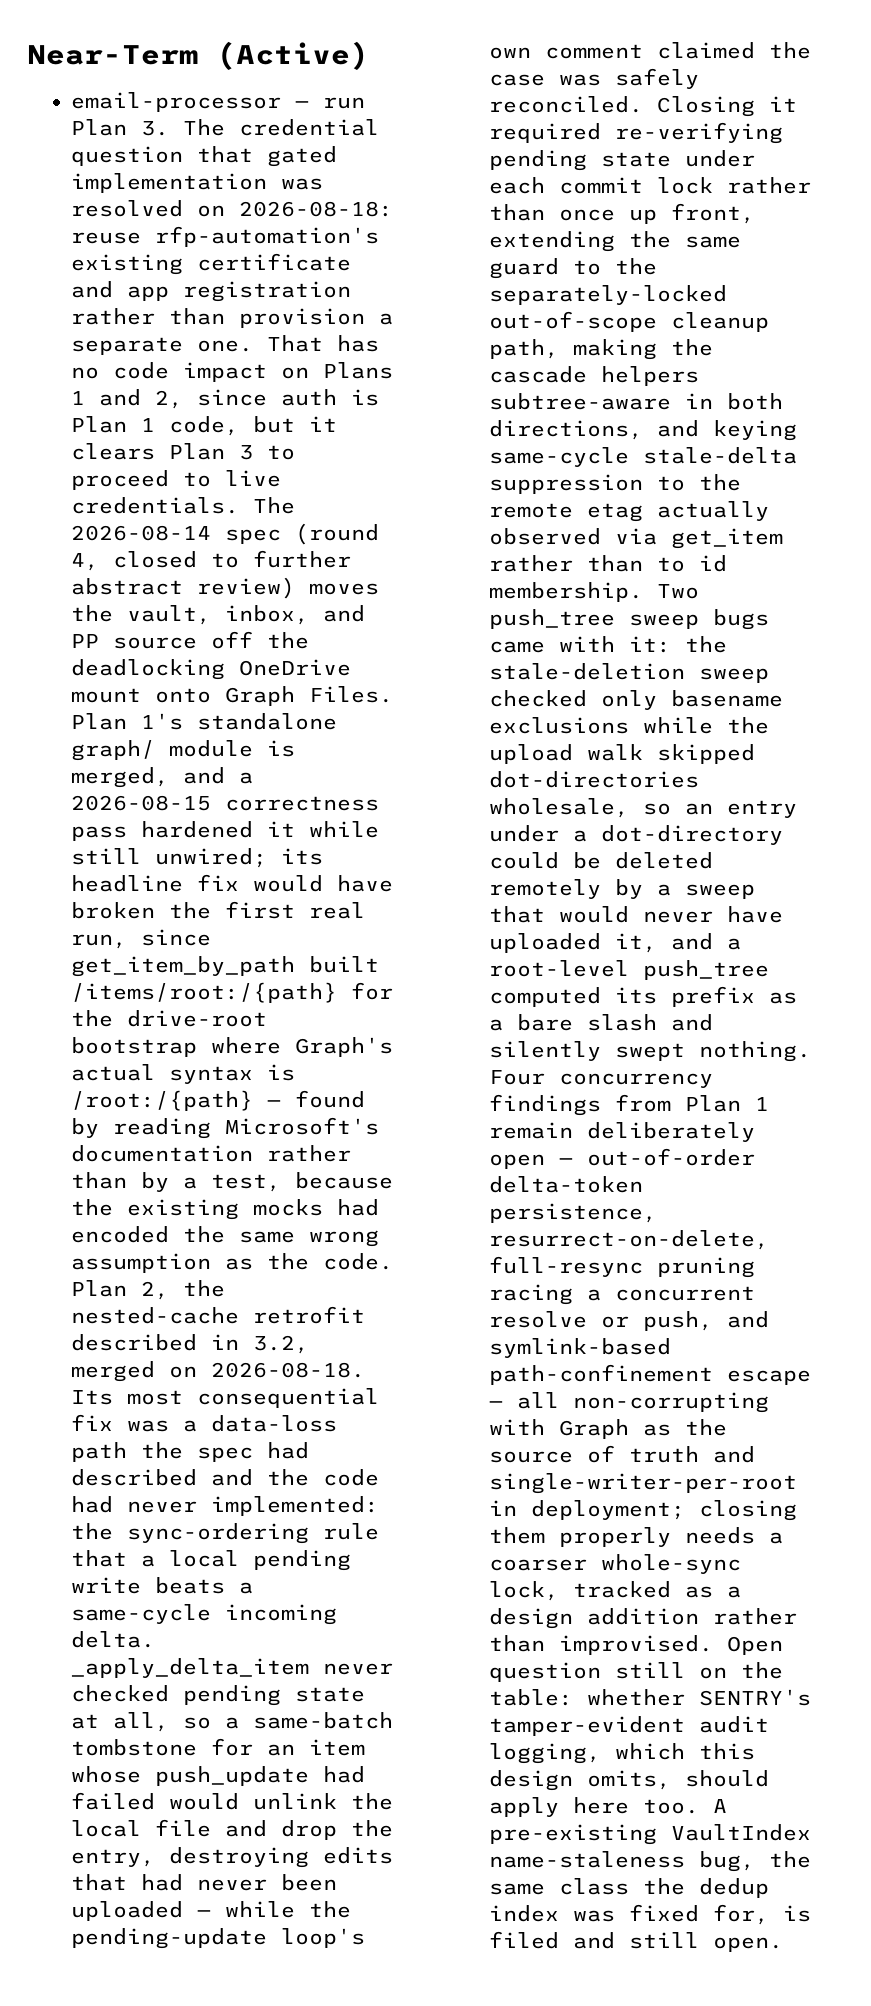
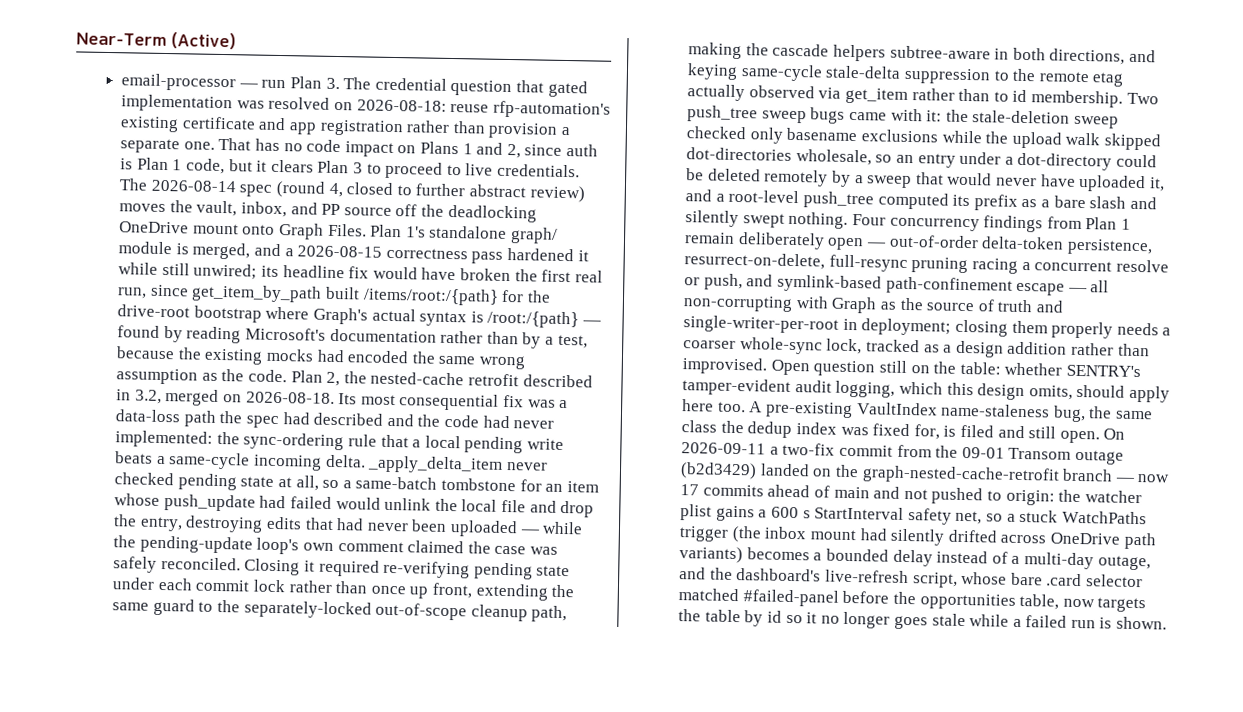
+ On 2026-09-11 a two-fix commit from the 09-01 Transom outage (b2d3429) landed on the graph-nested-cache-retrofit branch — now 17 commits ahead of main and not pushed to origin: the watcher plist gains a 600 s StartInterval safety net, so a stuck WatchPaths trigger (the inbox mount had silently drifted across OneDrive path variants) becomes a bounded delay instead of a multi-day outage, and the dashboard's live-refresh script, whose bare .card selector matched #failed-panel before the opportunities table, now targets the table by id so it no longer goes stale while a failed run is shown.

